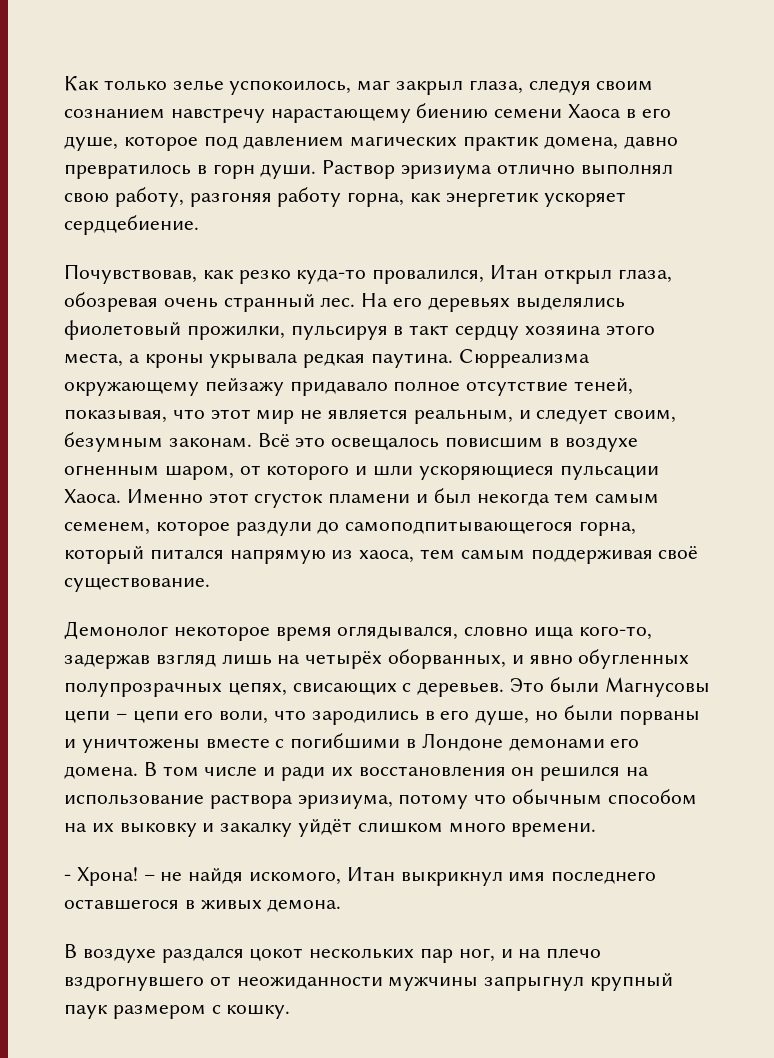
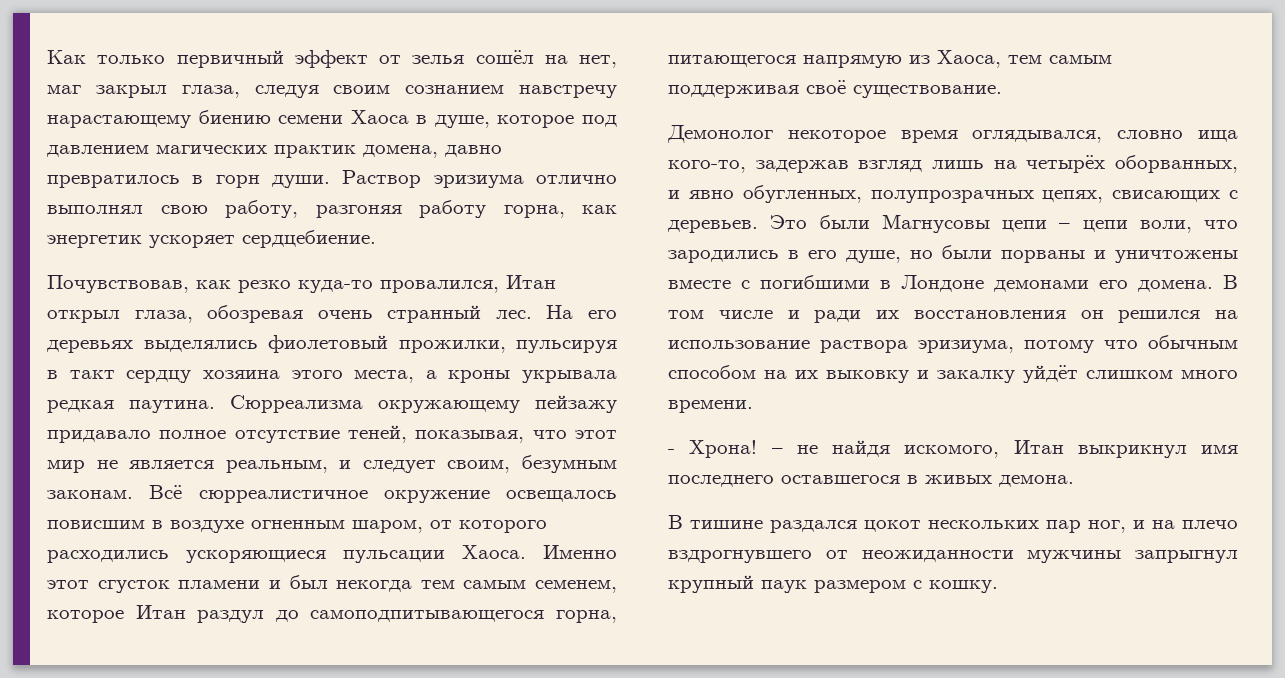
- Как только зелье успокоилось, маг закрыл глаза, следуя своим сознанием навстречу нарастающему биению семени Хаоса в его душе, которое под давлением магических практик домена, давно превратилось в горн души.
+ Как только первичный эффект от зелья сошёл на нет, маг закрыл глаза, следуя своим сознанием навстречу нарастающему биению семени Хаоса в душе, которое под давлением магических практик домена, давно превратилось в горн души.
- Всё это освещалось повисшим в воздухе огненным шаром, от которого и шли ускоряющиеся пульсации Хаоса.
+ Всё сюрреалистичное окружение освещалось повисшим в воздухе огненным шаром, от которого расходились ускоряющиеся пульсации Хаоса.
- Именно этот сгусток пламени и был некогда тем самым семенем, которое раздули до самоподпитывающегося горна, который питался напрямую из хаоса, тем самым поддерживая своё существование.
+ Именно этот сгусток пламени и был некогда тем самым семенем, которое Итан раздул до самоподпитывающегося горна, питающегося напрямую из Хаоса, тем самым поддерживая своё существование.
- Демонолог некоторое время оглядывался, словно ища кого-то, задержав взгляд лишь на четырёх оборванных, и явно обугленных полупрозрачных цепях, свисающих с деревьев.
+ Демонолог некоторое время оглядывался, словно ища кого-то, задержав взгляд лишь на четырёх оборванных, и явно обугленных, полупрозрачных цепях, свисающих с деревьев.
- Это были Магнусовы цепи – цепи его воли, что зародились в его душе, но были порваны и уничтожены вместе с погибшими в Лондоне демонами его домена.
+ Это были Магнусовы цепи – цепи воли, что зародились в его душе, но были порваны и уничтожены вместе с погибшими в Лондоне демонами его домена.
- В воздухе раздался цокот нескольких пар ног, и на плечо вздрогнувшего от неожиданности мужчины запрыгнул крупный паук размером с кошку.
+ В тишине раздался цокот нескольких пар ног, и на плечо вздрогнувшего от неожиданности мужчины запрыгнул крупный паук размером с кошку.

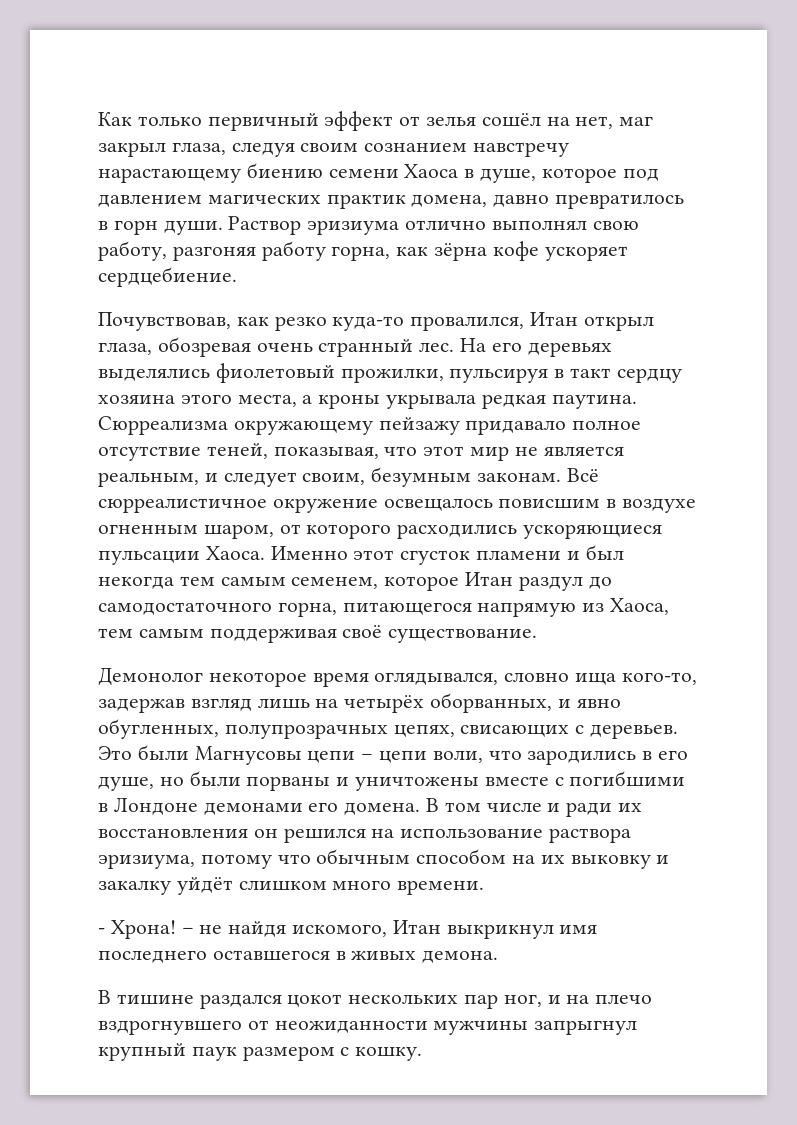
- Раствор эризиума отлично выполнял свою работу, разгоняя работу горна, как энергетик ускоряет сердцебиение.
+ Раствор эризиума отлично выполнял свою работу, разгоняя работу горна, как зёрна кофе ускоряет сердцебиение.
- Именно этот сгусток пламени и был некогда тем самым семенем, которое Итан раздул до самоподпитывающегося горна, питающегося напрямую из Хаоса, тем самым поддерживая своё существование.
+ Именно этот сгусток пламени и был некогда тем самым семенем, которое Итан раздул до самодостаточного горна, питающегося напрямую из Хаоса, тем самым поддерживая своё существование.

